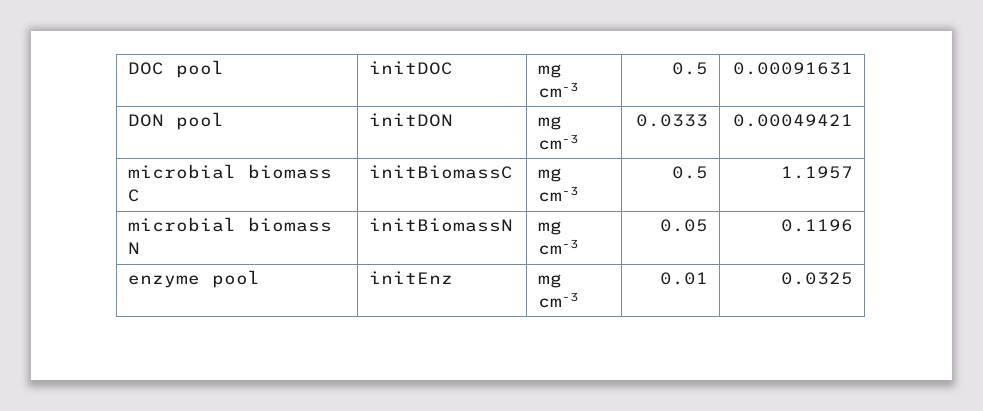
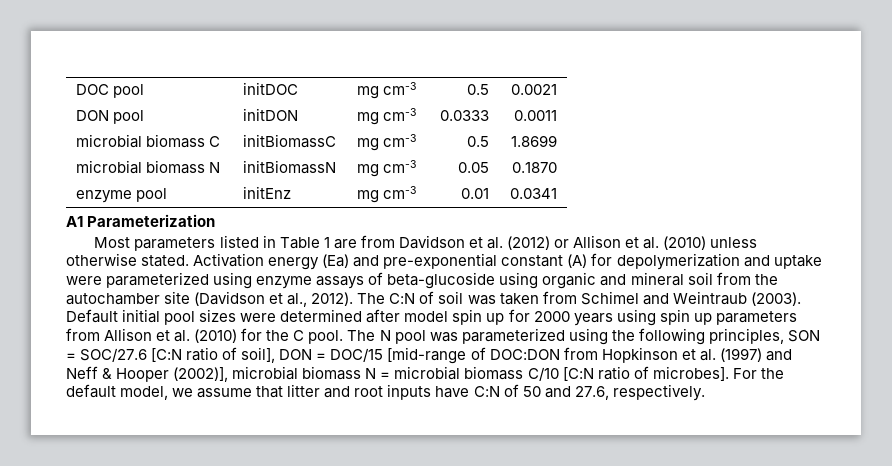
- DOC pool | initDOC | mg cm-3 | 0.5 | 0.00091631
+ DOC pool | initDOC | mg cm-3 | 0.5 | 0.0021
- DON pool | initDON | mg cm-3 | 0.0333 | 0.00049421
+ DON pool | initDON | mg cm-3 | 0.0333 | 0.0011
- microbial biomass C | initBiomassC | mg cm-3 | 0.5 | 1.1957
+ microbial biomass C | initBiomassC | mg cm-3 | 0.5 | 1.8699
- microbial biomass N | initBiomassN | mg cm-3 | 0.05 | 0.1196
+ microbial biomass N | initBiomassN | mg cm-3 | 0.05 | 0.1870
- enzyme pool | initEnz | mg cm-3 | 0.01 | 0.0325
+ enzyme pool | initEnz | mg cm-3 | 0.01 | 0.0341
+ A1 Parameterization
+ Most parameters listed in Table 1 are from Davidson et al. (2012) or Allison et al. (2010) unless otherwise stated. Activation energy (Ea) and pre-exponential constant (A) for depolymerization and uptake were parameterized using enzyme assays of beta-glucoside using organic and mineral soil from the autochamber site (Davidson et al., 2012). The C:N of soil was taken from Schimel and Weintraub (2003). Default initial pool sizes were determined after model spin up for 2000 years using spin up parameters from Allison et al. (2010) for the C pool. The N pool was parameterized using the following principles, SON = SOC/27.6 [C:N ratio of soil], DON = DOC/15 [mid-range of DOC:DON from Hopkinson et al. (1997) and Neff & Hooper (2002)], microbial biomass N = microbial biomass C/10 [C:N ratio of microbes]. For the default model, we assume that litter and root inputs have C:N of 50 and 27.6, respectively.

